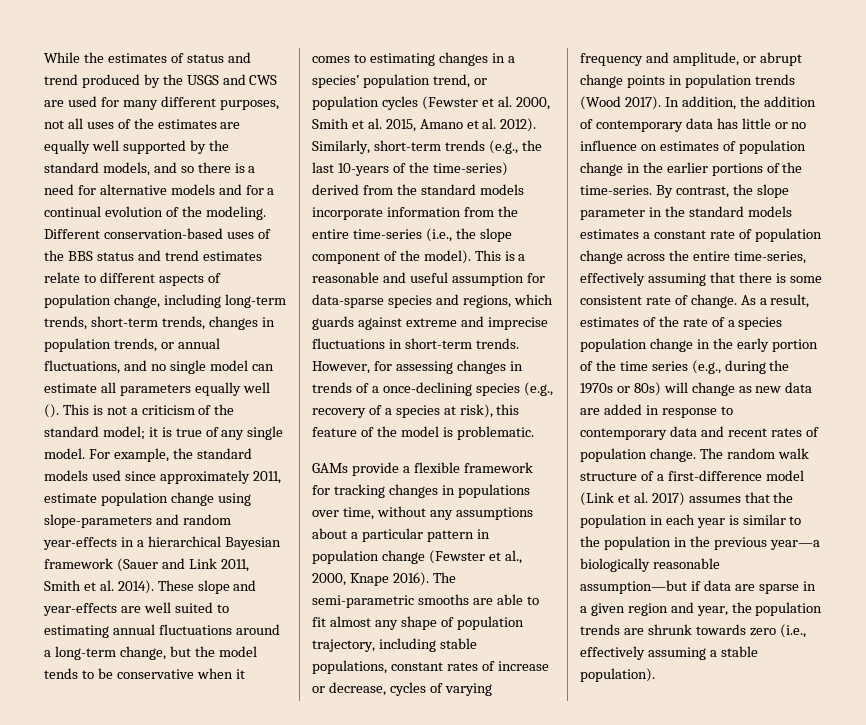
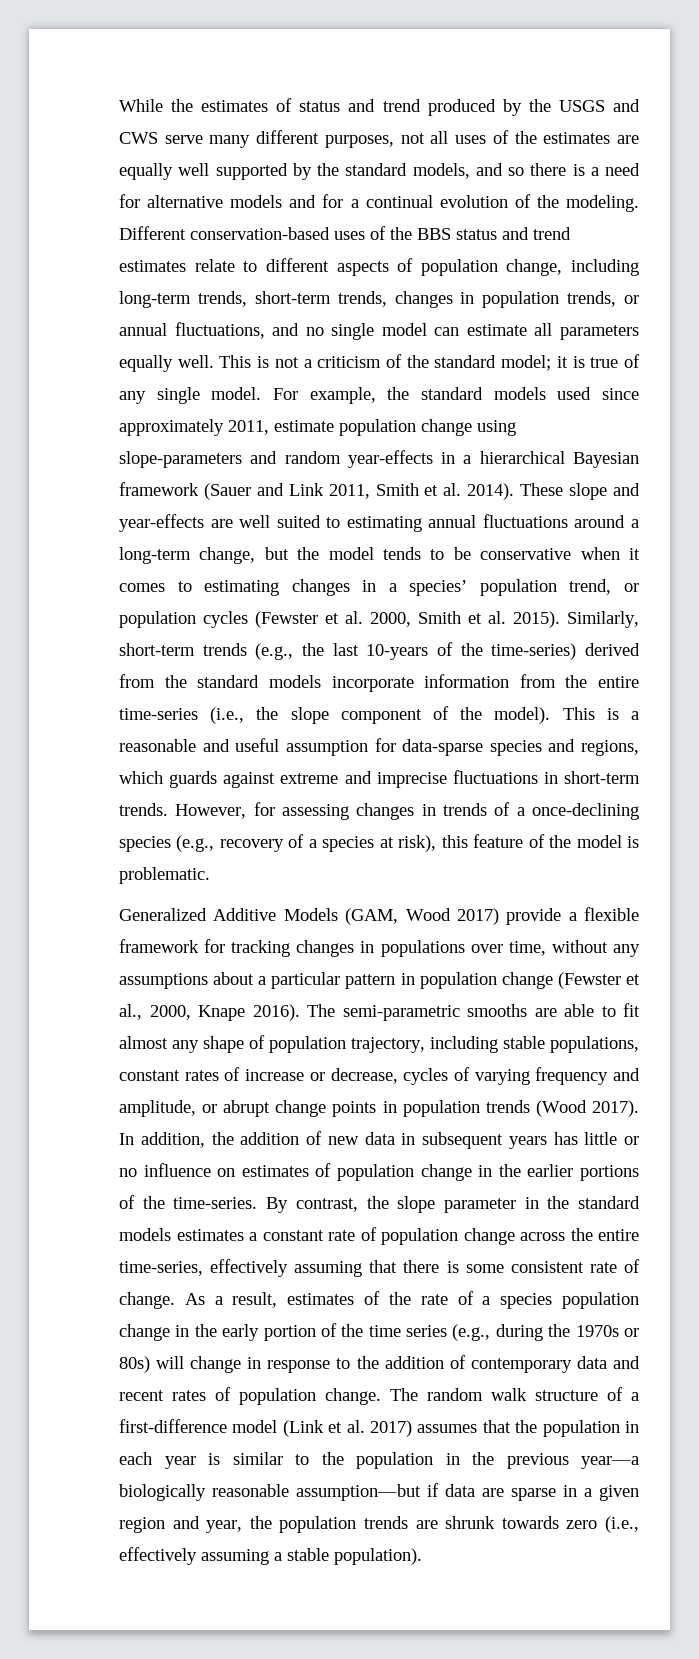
- While the estimates of status and trend produced by the USGS and CWS are used for many different purposes, not all uses of the estimates are equally well supported by the standard models, and so there is a need for alternative models and for a continual evolution of the modeling.
+ While the estimates of status and trend produced by the USGS and CWS serve many different purposes, not all uses of the estimates are equally well supported by the standard models, and so there is a need for alternative models and for a continual evolution of the modeling.
- Different conservation-based uses of the BBS status and trend estimates relate to different aspects of population change, including long-term trends, short-term trends, changes in population trends, or annual fluctuations, and no single model can estimate all parameters equally well ().
+ Different conservation-based uses of the BBS status and trend estimates relate to different aspects of population change, including long-term trends, short-term trends, changes in population trends, or annual fluctuations, and no single model can estimate all parameters equally well.
- These slope and year-effects are well suited to estimating annual fluctuations around a long-term change, but the model tends to be conservative when it comes to estimating changes in a species’ population trend, or population cycles (Fewster et al. 2000, Smith et al. 2015, Amano et al. 2012).
+ These slope and year-effects are well suited to estimating annual fluctuations around a long-term change, but the model tends to be conservative when it comes to estimating changes in a species’ population trend, or population cycles (Fewster et al. 2000, Smith et al. 2015).
- GAMs provide a flexible framework for tracking changes in populations over time, without any assumptions about a particular pattern in population change (Fewster et al., 2000, Knape 2016).
+ Generalized Additive Models (GAM, Wood 2017) provide a flexible framework for tracking changes in populations over time, without any assumptions about a particular pattern in population change (Fewster et al., 2000, Knape 2016).
- In addition, the addition of contemporary data has little or no influence on estimates of population change in the earlier portions of the time-series.
+ In addition, the addition of new data in subsequent years has little or no influence on estimates of population change in the earlier portions of the time-series.
- As a result, estimates of the rate of a species population change in the early portion of the time series (e.g., during the 1970s or 80s) will change as new data are added in response to contemporary data and recent rates of population change.
+ As a result, estimates of the rate of a species population change in the early portion of the time series (e.g., during the 1970s or 80s) will change in response to the addition of contemporary data and recent rates of population change.

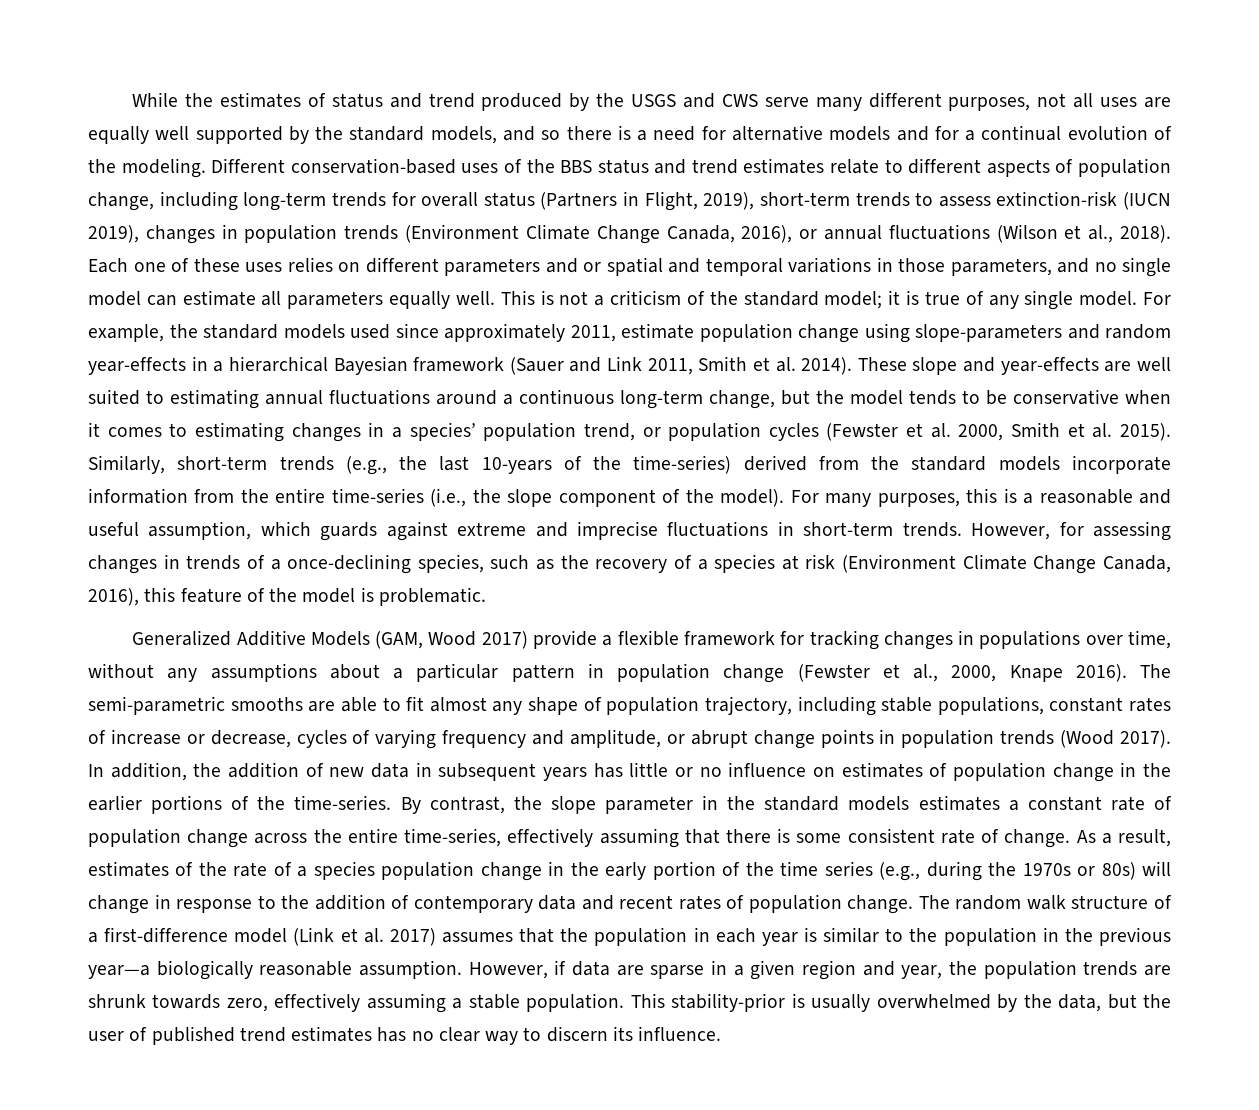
- While the estimates of status and trend produced by the USGS and CWS serve many different purposes, not all uses of the estimates are equally well supported by the standard models, and so there is a need for alternative models and for a continual evolution of the modeling.
+ While the estimates of status and trend produced by the USGS and CWS serve many different purposes, not all uses are equally well supported by the standard models, and so there is a need for alternative models and for a continual evolution of the modeling.
- Different conservation-based uses of the BBS status and trend estimates relate to different aspects of population change, including long-term trends, short-term trends, changes in population trends, or annual fluctuations, and no single model can estimate all parameters equally well.
+ Different conservation-based uses of the BBS status and trend estimates relate to different aspects of population change, including long-term trends for overall status (Partners in Flight, 2019), short-term trends to assess extinction-risk (IUCN 2019), changes in population trends (Environment Climate Change Canada, 2016), or annual fluctuations (Wilson et al., 2018). Each one of these uses relies on different parameters and or spatial and temporal variations in those parameters, and no single model can estimate all parameters equally well.
- These slope and year-effects are well suited to estimating annual fluctuations around a long-term change, but the model tends to be conservative when it comes to estimating changes in a species’ population trend, or population cycles (Fewster et al. 2000, Smith et al. 2015).
+ These slope and year-effects are well suited to estimating annual fluctuations around a continuous long-term change, but the model tends to be conservative when it comes to estimating changes in a species’ population trend, or population cycles (Fewster et al. 2000, Smith et al. 2015).
- This is a reasonable and useful assumption for data-sparse species and regions, which guards against extreme and imprecise fluctuations in short-term trends.
+ For many purposes, this is a reasonable and useful assumption, which guards against extreme and imprecise fluctuations in short-term trends.
- However, for assessing changes in trends of a once-declining species (e.g., recovery of a species at risk), this feature of the model is problematic.
+ However, for assessing changes in trends of a once-declining species, such as the recovery of a species at risk (Environment Climate Change Canada, 2016), this feature of the model is problematic.
- The random walk structure of a first-difference model (Link et al. 2017) assumes that the population in each year is similar to the population in the previous year—a biologically reasonable assumption—but if data are sparse in a given region and year, the population trends are shrunk towards zero (i.e., effectively assuming a stable population).
+ The random walk structure of a first-difference model (Link et al. 2017) assumes that the population in each year is similar to the population in the previous year—a biologically reasonable assumption. However, if data are sparse in a given region and year, the population trends are shrunk towards zero, effectively assuming a stable population. This stability-prior is usually overwhelmed by the data, but the user of published trend estimates has no clear way to discern its influence.

